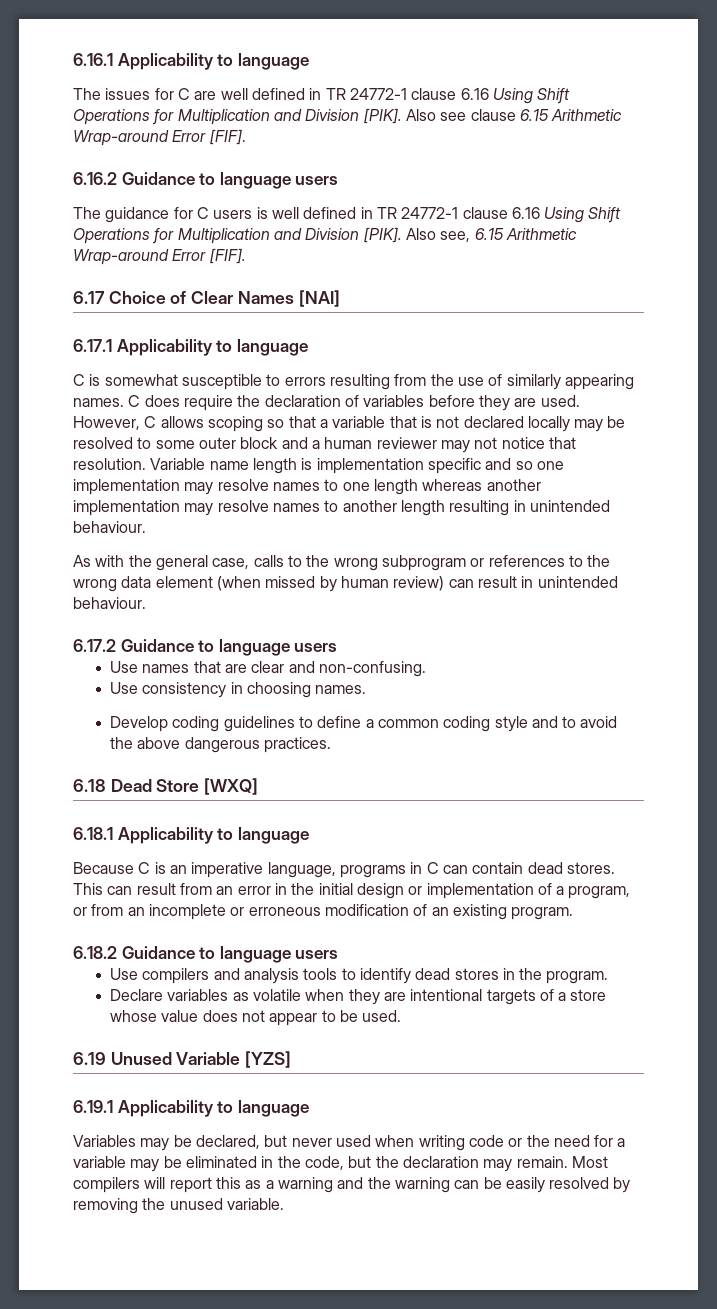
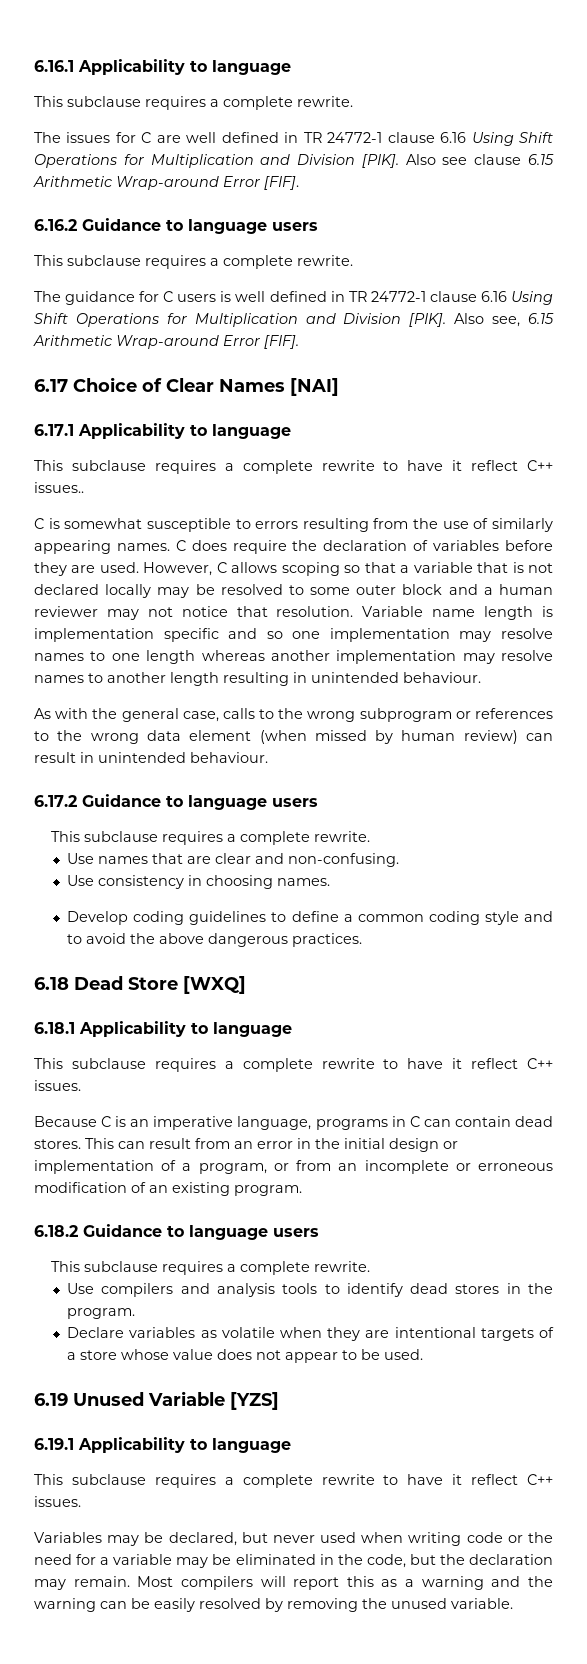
  6.16.1 Applicability to language
+ This subclause requires a complete rewrite.
  6.16.2 Guidance to language users
+ This subclause requires a complete rewrite.
+ This subclause requires a complete rewrite to have it reflect C++ issues..
  6.17.2 Guidance to language users
+ This subclause requires a complete rewrite.
  6.18.1 Applicability to language
+ This subclause requires a complete rewrite to have it reflect C++ issues.
  6.18.2 Guidance to language users
+ This subclause requires a complete rewrite.
  6.19.1 Applicability to language
+ This subclause requires a complete rewrite to have it reflect C++ issues.

